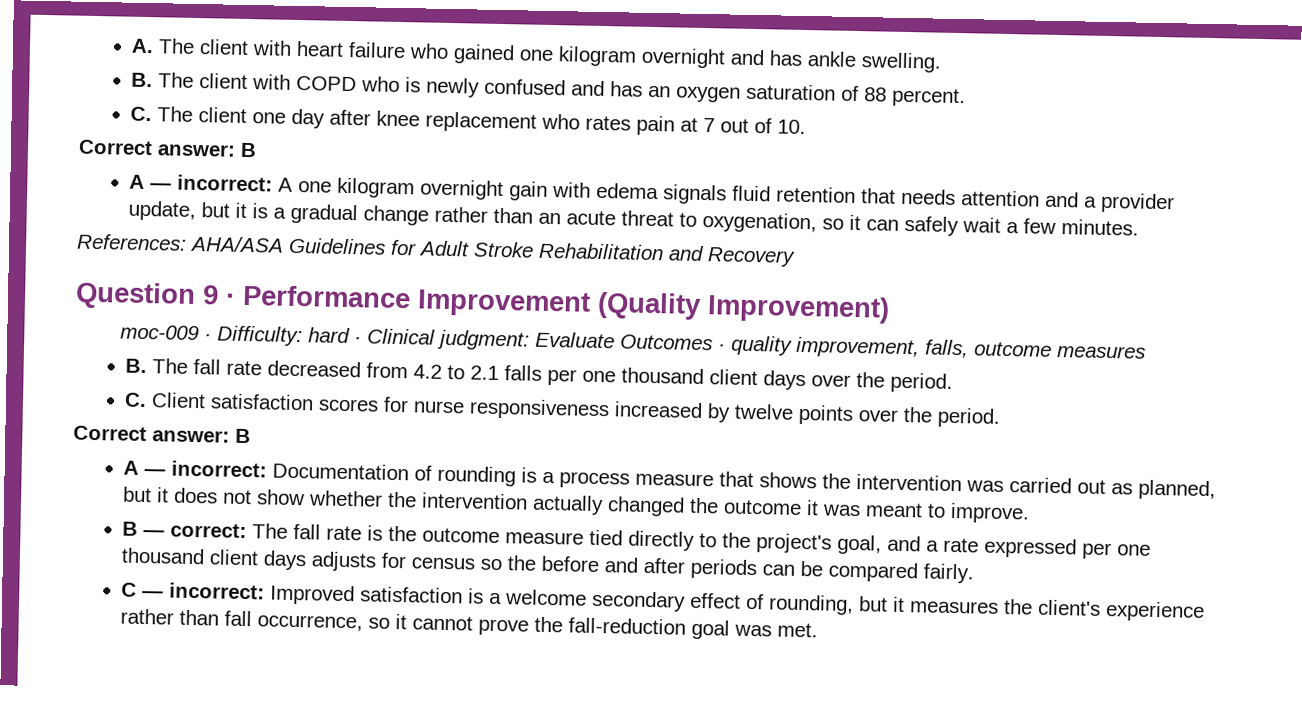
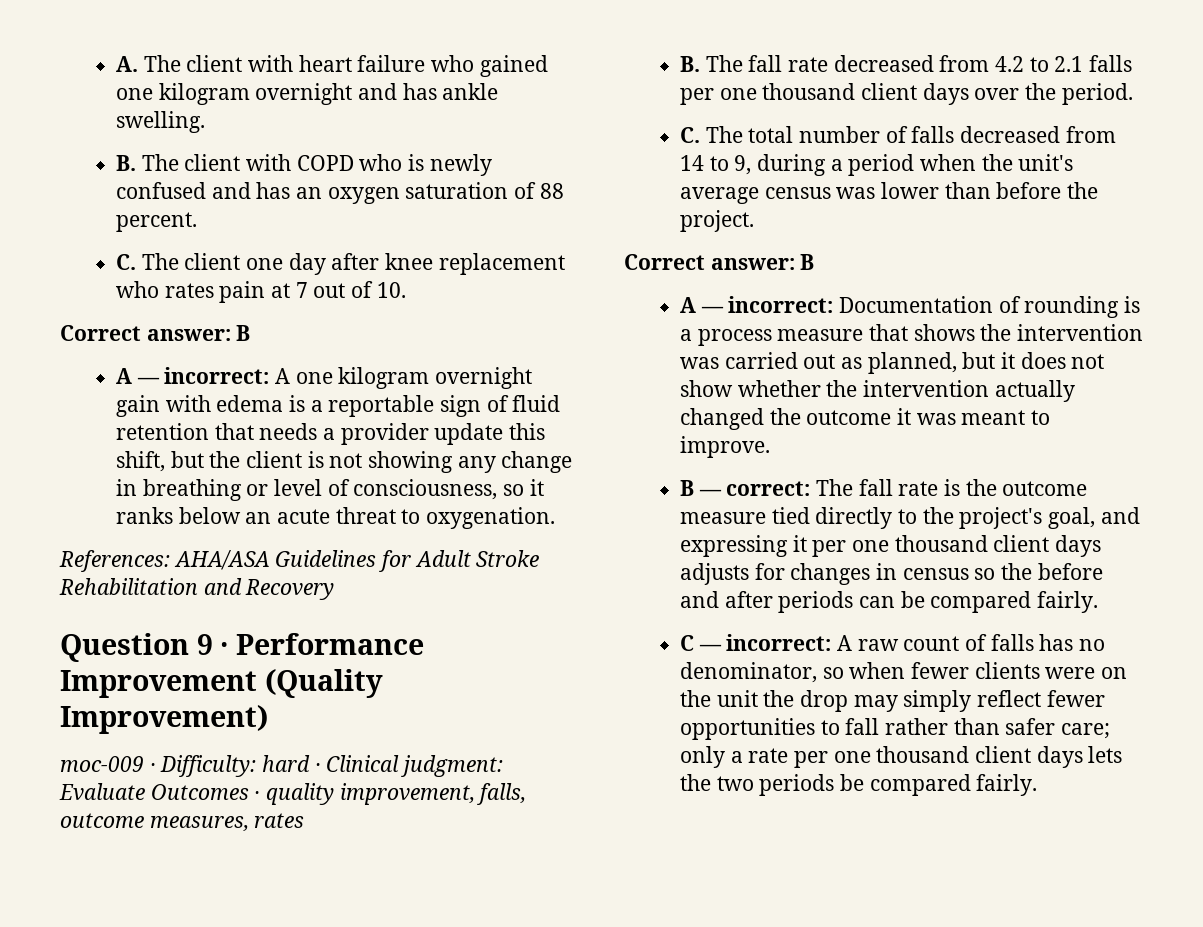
- A — incorrect: A one kilogram overnight gain with edema signals fluid retention that needs attention and a provider update, but it is a gradual change rather than an acute threat to oxygenation, so it can safely wait a few minutes.
+ A — incorrect: A one kilogram overnight gain with edema is a reportable sign of fluid retention that needs a provider update this shift, but the client is not showing any change in breathing or level of consciousness, so it ranks below an acute threat to oxygenation.
- moc-009 · Difficulty: hard · Clinical judgment: Evaluate Outcomes · quality improvement, falls, outcome measures
+ moc-009 · Difficulty: hard · Clinical judgment: Evaluate Outcomes · quality improvement, falls, outcome measures, rates
- C. Client satisfaction scores for nurse responsiveness increased by twelve points over the period.
+ C. The total number of falls decreased from 14 to 9, during a period when the unit's average census was lower than before the project.
- B — correct: The fall rate is the outcome measure tied directly to the project's goal, and a rate expressed per one thousand client days adjusts for census so the before and after periods can be compared fairly.
+ B — correct: The fall rate is the outcome measure tied directly to the project's goal, and expressing it per one thousand client days adjusts for changes in census so the before and after periods can be compared fairly.
- C — incorrect: Improved satisfaction is a welcome secondary effect of rounding, but it measures the client's experience rather than fall occurrence, so it cannot prove the fall-reduction goal was met.
+ C — incorrect: A raw count of falls has no denominator, so when fewer clients were on the unit the drop may simply reflect fewer opportunities to fall rather than safer care; only a rate per one thousand client days lets the two periods be compared fairly.

